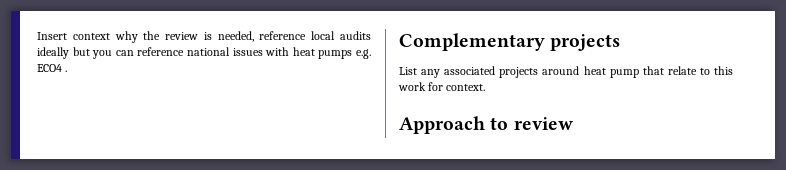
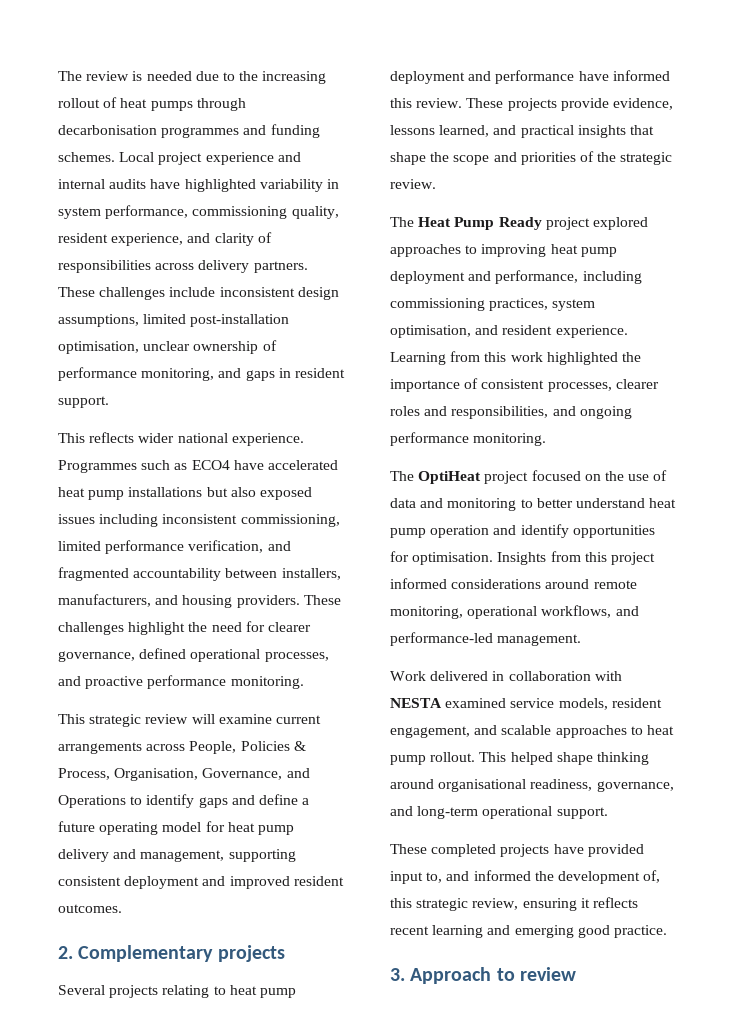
- Insert context why the review is needed, reference local audits ideally but you can reference national issues with heat pumps e.g. ECO4 .
- Complementary projects
- List any associated projects around heat pump that relate to this work for context.
- Approach to review
+ The review is needed due to the increasing rollout of heat pumps through decarbonisation programmes and funding schemes. Local project experience and internal audits have highlighted variability in system performance, commissioning quality, resident experience, and clarity of responsibilities across delivery partners. These challenges include inconsistent design assumptions, limited post-installation optimisation, unclear ownership of performance monitoring, and gaps in resident support.
+ This reflects wider national experience. Programmes such as ECO4 have accelerated heat pump installations but also exposed issues including inconsistent commissioning, limited performance verification, and fragmented accountability between installers, manufacturers, and housing providers. These challenges highlight the need for clearer governance, defined operational processes, and proactive performance monitoring.
+ This strategic review will examine current arrangements across People, Policies & Process, Organisation, Governance, and Operations to identify gaps and define a future operating model for heat pump delivery and management, supporting consistent deployment and improved resident outcomes.
+ 2. Complementary projects
+ Several projects relating to heat pump deployment and performance have informed this review. These projects provide evidence, lessons learned, and practical insights that shape the scope and priorities of the strategic review.
+ The Heat Pump Ready project explored approaches to improving heat pump deployment and performance, including commissioning practices, system optimisation, and resident experience. Learning from this work highlighted the importance of consistent processes, clearer roles and responsibilities, and ongoing performance monitoring.
+ The OptiHeat project focused on the use of data and monitoring to better understand heat pump operation and identify opportunities for optimisation. Insights from this project informed considerations around remote monitoring, operational workflows, and performance-led management.
+ Work delivered in collaboration with NESTA examined service models, resident engagement, and scalable approaches to heat pump rollout. This helped shape thinking around organisational readiness, governance, and long-term operational support.
+ These completed projects have provided input to, and informed the development of, this strategic review, ensuring it reflects recent learning and emerging good practice.
+ 3. Approach to review

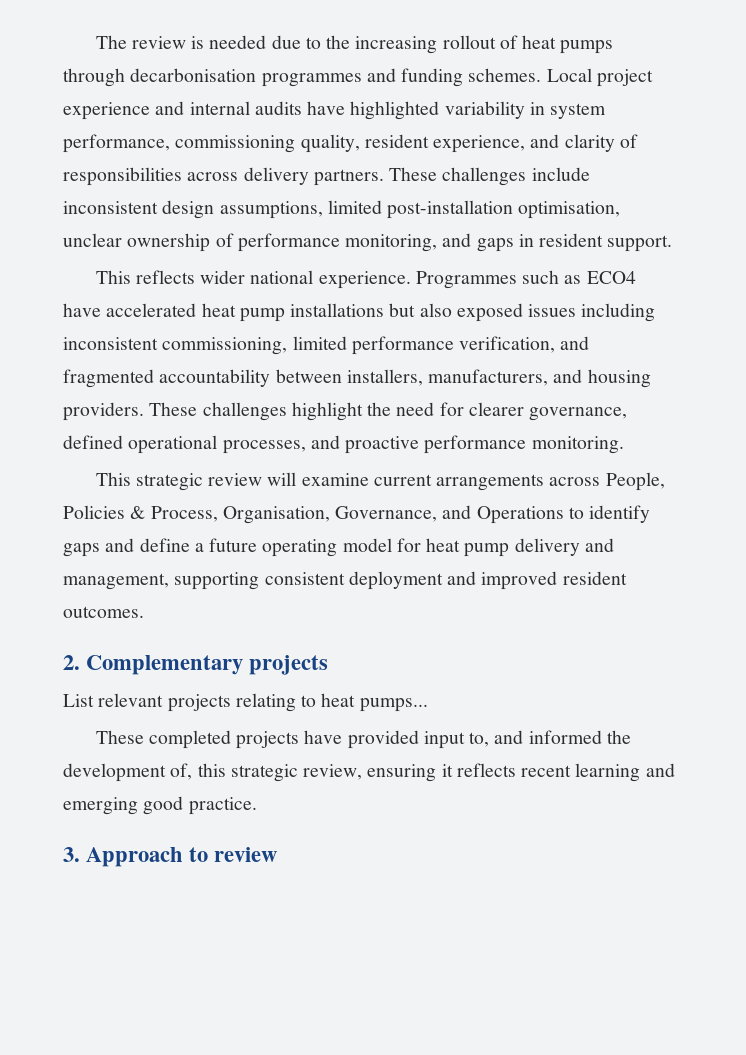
- Several projects relating to heat pump deployment and performance have informed this review. These projects provide evidence, lessons learned, and practical insights that shape the scope and priorities of the strategic review.
- The Heat Pump Ready project explored approaches to improving heat pump deployment and performance, including commissioning practices, system optimisation, and resident experience. Learning from this work highlighted the importance of consistent processes, clearer roles and responsibilities, and ongoing performance monitoring.
- The OptiHeat project focused on the use of data and monitoring to better understand heat pump operation and identify opportunities for optimisation. Insights from this project informed considerations around remote monitoring, operational workflows, and performance-led management.
- Work delivered in collaboration with NESTA examined service models, resident engagement, and scalable approaches to heat pump rollout. This helped shape thinking around organisational readiness, governance, and long-term operational support.
+ List relevant projects relating to heat pumps...

